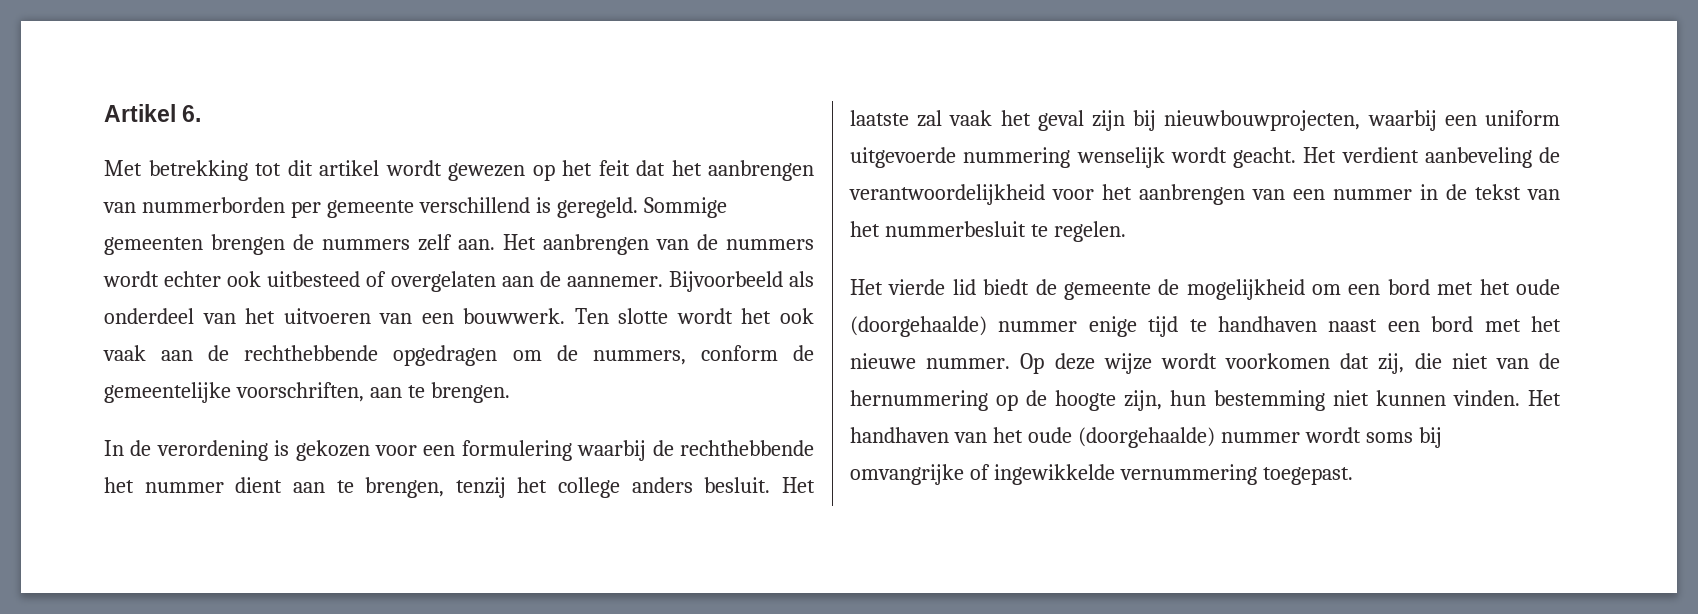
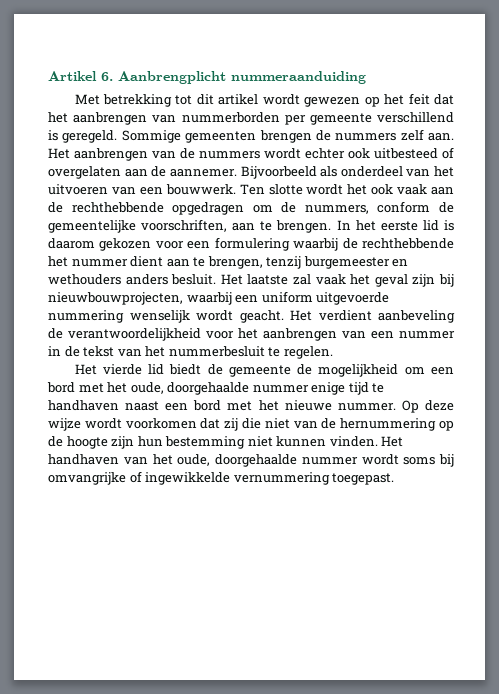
- Artikel 6.
+ Artikel 6. Aanbrengplicht nummeraanduiding
- Ten slotte wordt het ook vaak aan de rechthebbende opgedragen om de nummers, conform de gemeentelijke voorschriften, aan te brengen.
- In de verordening is gekozen voor een formulering waarbij de rechthebbende het nummer dient aan te brengen, tenzij het college anders besluit.
+ Ten slotte wordt het ook vaak aan de rechthebbende opgedragen om de nummers, conform de gemeentelijke voorschriften, aan te brengen. In het eerste lid is daarom gekozen voor een formulering waarbij de rechthebbende het nummer dient aan te brengen, tenzij burgemeester en wethouders anders besluit.
- Het vierde lid biedt de gemeente de mogelijkheid om een bord met het oude (doorgehaalde) nummer enige tijd te handhaven naast een bord met het nieuwe nummer.
+ Het vierde lid biedt de gemeente de mogelijkheid om een bord met het oude, doorgehaalde nummer enige tijd te handhaven naast een bord met het nieuwe nummer.
- Op deze wijze wordt voorkomen dat zij, die niet van de hernummering op de hoogte zijn, hun bestemming niet kunnen vinden.
+ Op deze wijze wordt voorkomen dat zij die niet van de hernummering op de hoogte zijn hun bestemming niet kunnen vinden.
- Het handhaven van het oude (doorgehaalde) nummer wordt soms bij omvangrijke of ingewikkelde vernummering toegepast.
+ Het handhaven van het oude, doorgehaalde nummer wordt soms bij omvangrijke of ingewikkelde vernummering toegepast.

